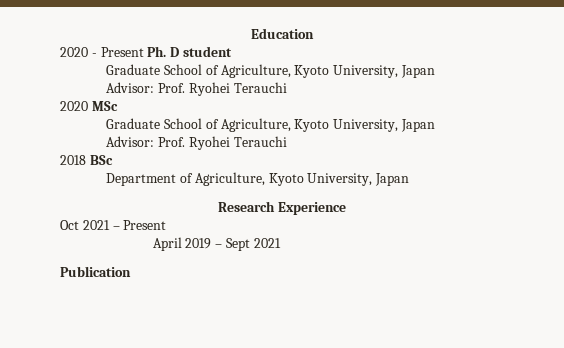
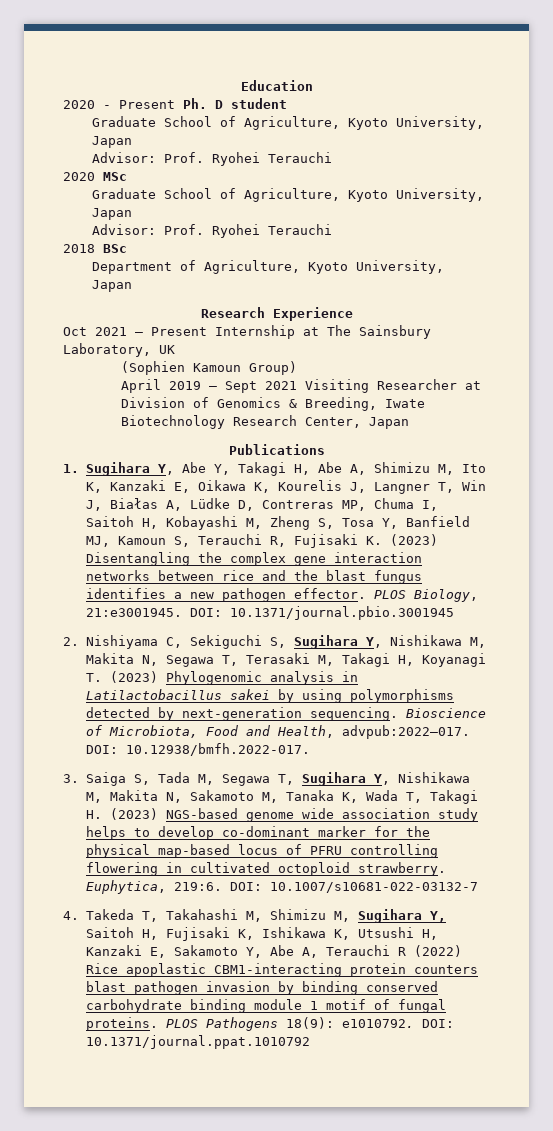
- Oct 2021 – Present
+ Oct 2021 – Present Internship at The Sainsbury Laboratory, UK
+ (Sophien Kamoun Group)
- April 2019 – Sept 2021
- Publication
+ April 2019 – Sept 2021 Visiting Researcher at Division of Genomics & Breeding, Iwate Biotechnology Research Center, Japan
+ Publications
+ 1. Sugihara Y, Abe Y, Takagi H, Abe A, Shimizu M, Ito K, Kanzaki E, Oikawa K, Kourelis J, Langner T, Win J, Białas A, Lüdke D, Contreras MP, Chuma I, Saitoh H, Kobayashi M, Zheng S, Tosa Y, Banfield MJ, Kamoun S, Terauchi R, Fujisaki K. (2023) Disentangling the complex gene interaction networks between rice and the blast fungus identifies a new pathogen effector. PLOS Biology, 21:e3001945. DOI: 10.1371/journal.pbio.3001945
+ 2. Nishiyama C, Sekiguchi S, Sugihara Y, Nishikawa M, Makita N, Segawa T, Terasaki M, Takagi H, Koyanagi T. (2023) Phylogenomic analysis in Latilactobacillus sakei by using polymorphisms detected by next-generation sequencing. Bioscience of Microbiota, Food and Health, advpub:2022–017. DOI: 10.12938/bmfh.2022-017.
+ 3. Saiga S, Tada M, Segawa T, Sugihara Y, Nishikawa M, Makita N, Sakamoto M, Tanaka K, Wada T, Takagi H. (2023) NGS-based genome wide association study helps to develop co-dominant marker for the physical map-based locus of PFRU controlling flowering in cultivated octoploid strawberry. Euphytica, 219:6. DOI: 10.1007/s10681-022-03132-7
+ 4. Takeda T, Takahashi M, Shimizu M, Sugihara Y, Saitoh H, Fujisaki K, Ishikawa K, Utsushi H, Kanzaki E, Sakamoto Y, Abe A, Terauchi R (2022) Rice apoplastic CBM1-interacting protein counters blast pathogen invasion by binding conserved carbohydrate binding module 1 motif of fungal proteins. PLOS Pathogens 18(9): e1010792. DOI: 10.1371/journal.ppat.1010792

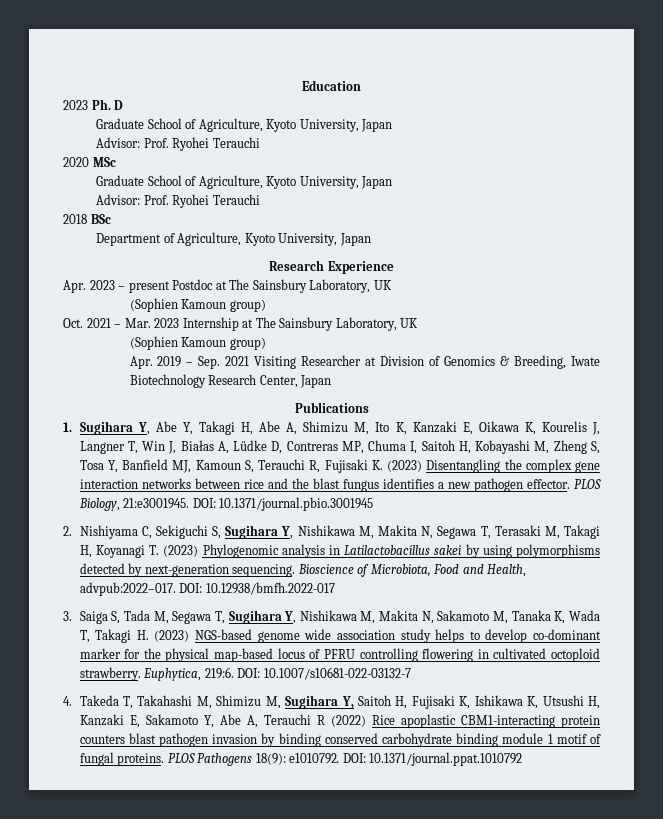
- 2020 - Present Ph. D student
+ 2023 Ph. D
- Oct 2021 – Present Internship at The Sainsbury Laboratory, UK
- (Sophien Kamoun Group)
- April 2019 – Sept 2021 Visiting Researcher at Division of Genomics & Breeding, Iwate Biotechnology Research Center, Japan
+ Apr. 2023 – present Postdoc at The Sainsbury Laboratory, UK
+ (Sophien Kamoun group)
+ Oct. 2021 – Mar. 2023 Internship at The Sainsbury Laboratory, UK
+ (Sophien Kamoun group)
+ Apr. 2019 – Sep. 2021 Visiting Researcher at Division of Genomics & Breeding, Iwate Biotechnology Research Center, Japan
- DOI: 10.12938/bmfh.2022-017.
+ DOI: 10.12938/bmfh.2022-017

